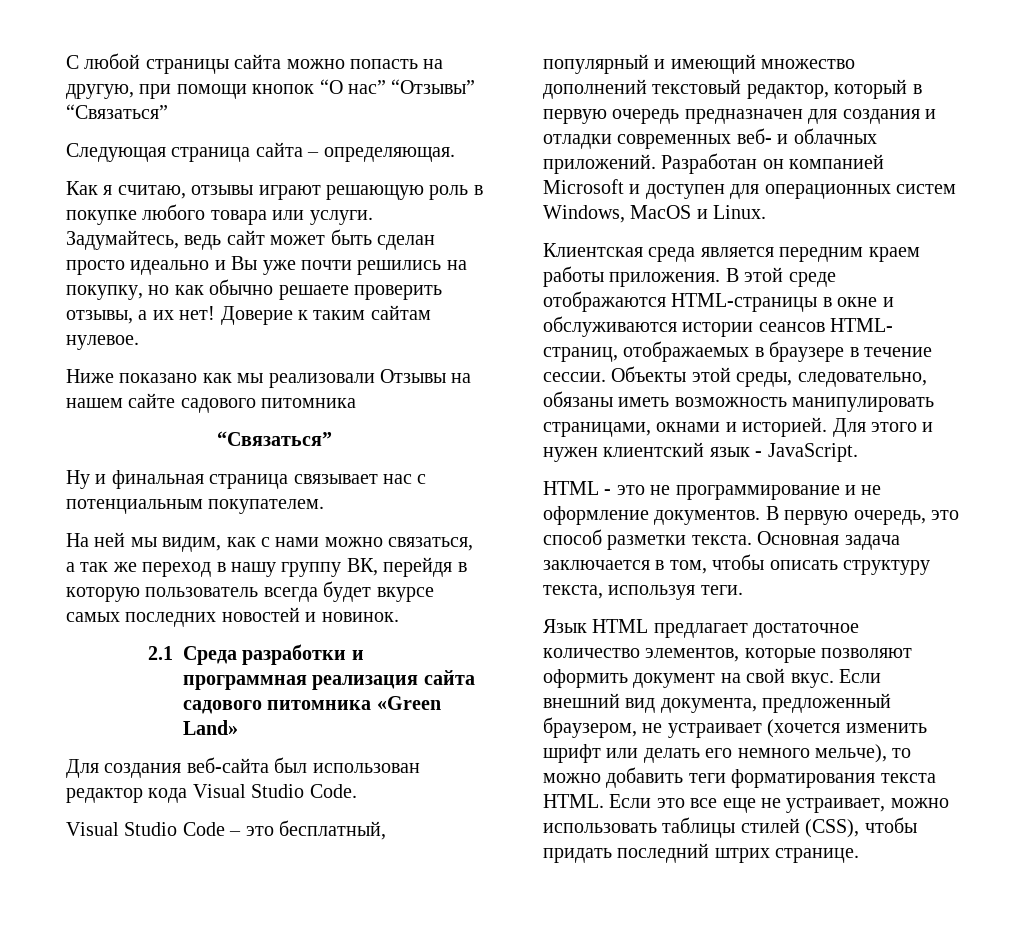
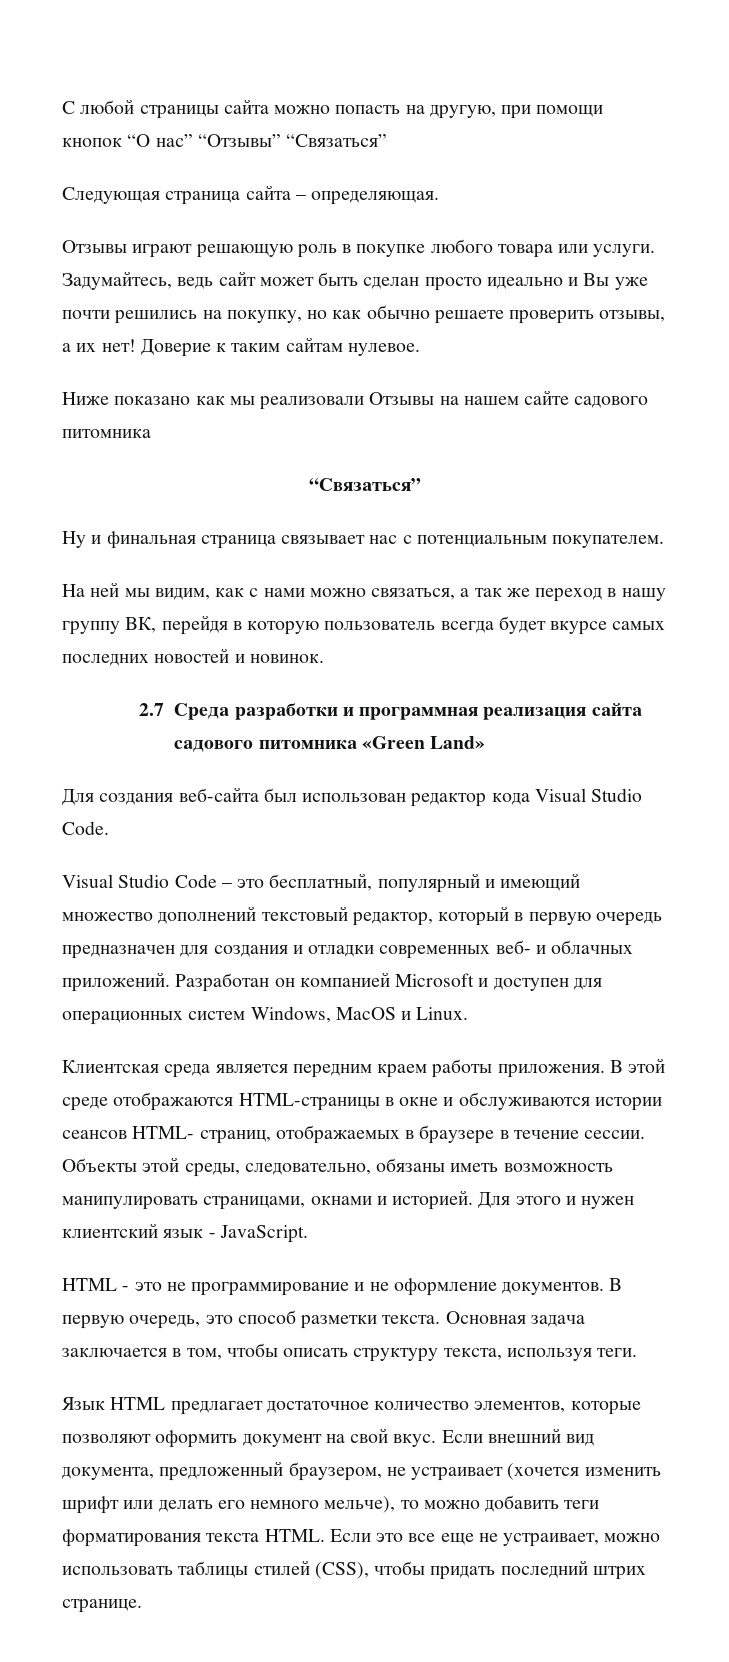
- Как я считаю, отзывы играют решающую роль в покупке любого товара или услуги.
+ Отзывы играют решающую роль в покупке любого товара или услуги.
- 2.1 Среда разработки и программная реализация сайта садового питомника «Green Land»
+ 2.7 Среда разработки и программная реализация сайта садового питомника «Green Land»

